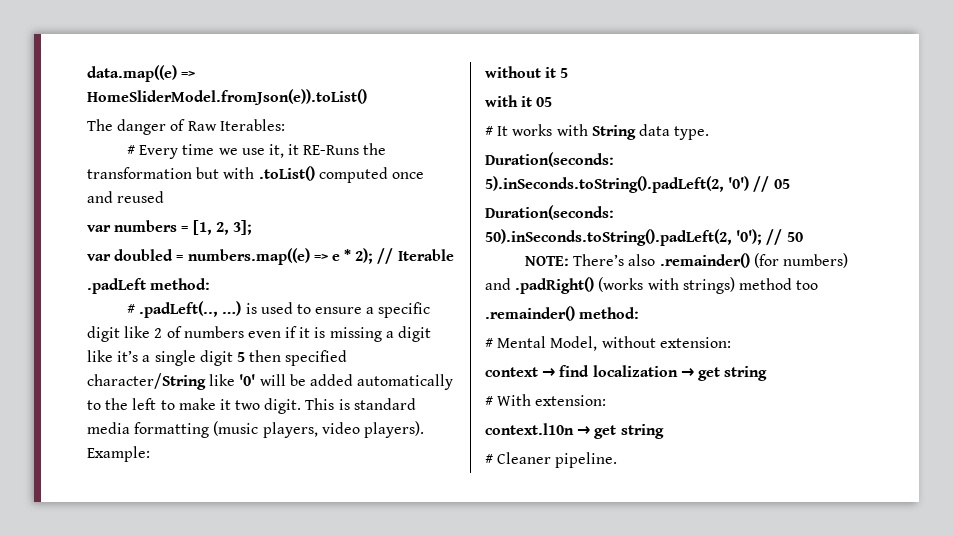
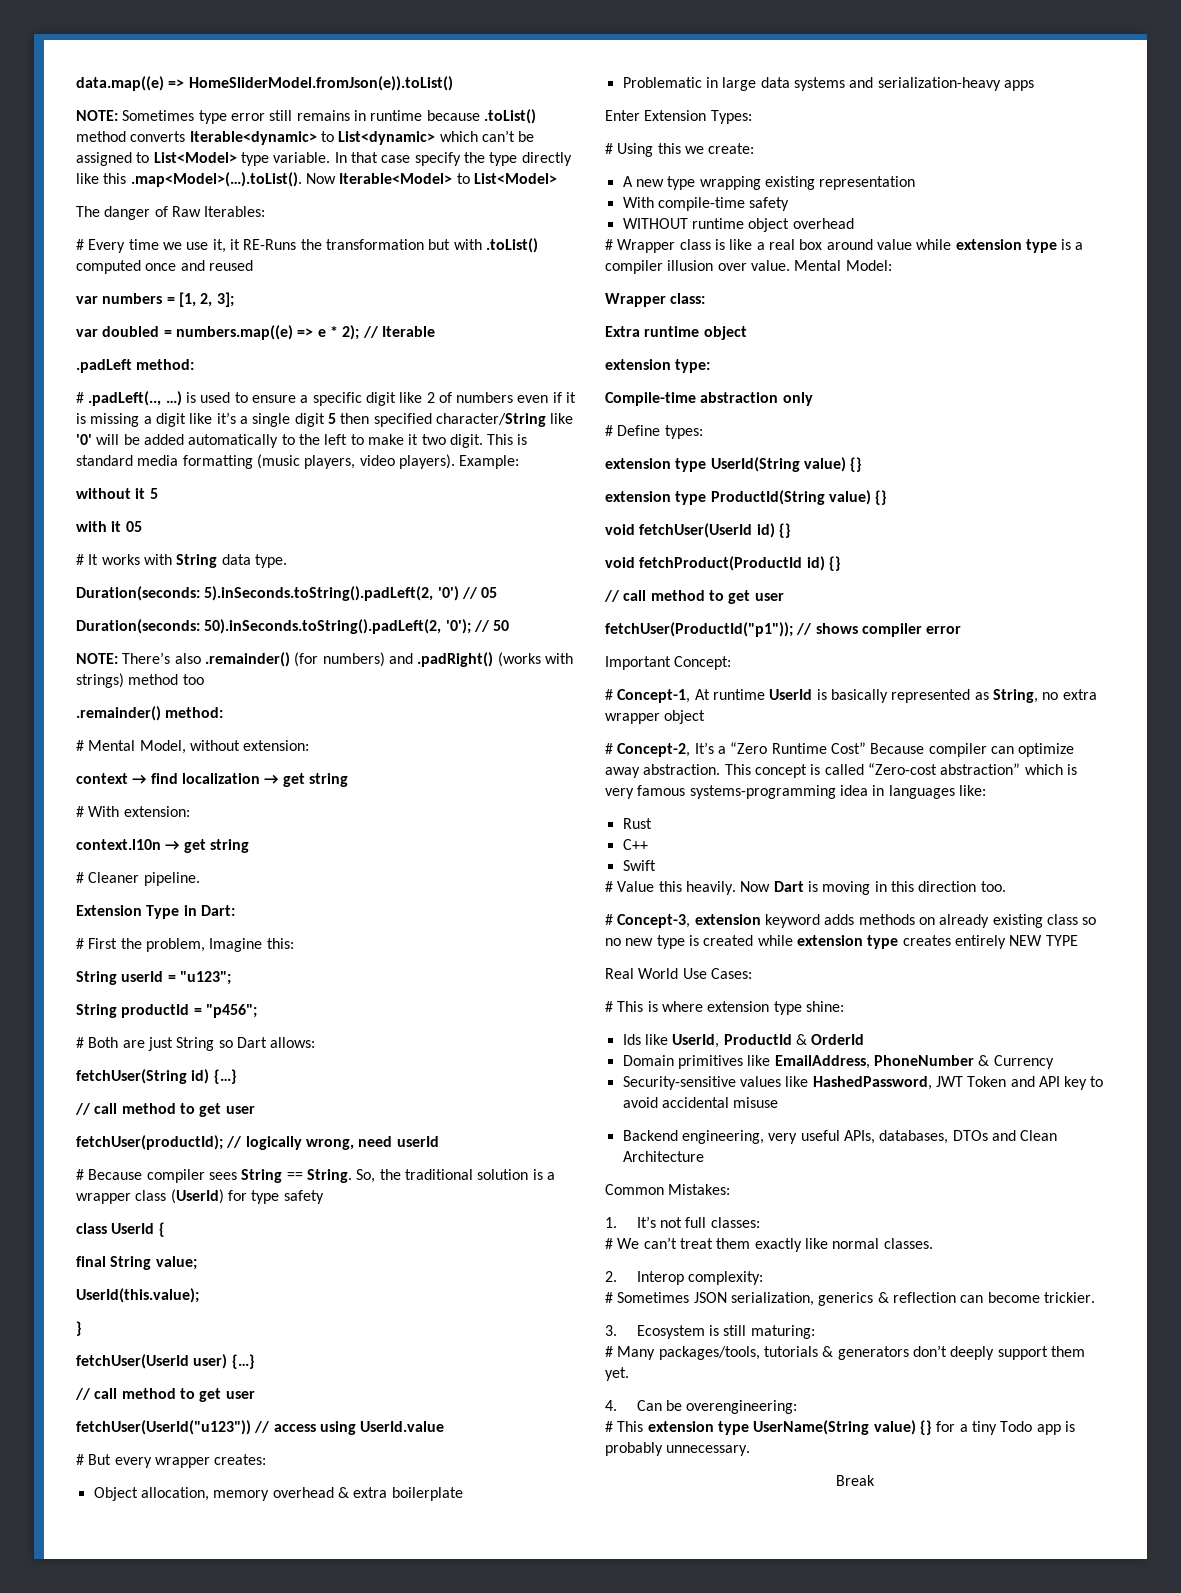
+ NOTE: Sometimes type error still remains in runtime because .toList() method converts Iterable<dynamic> to List<dynamic> which can’t be assigned to List<Model> type variable. In that case specify the type directly like this .map<Model>(…).toList(). Now Iterable<Model> to List<Model>
+ Extension Type in Dart:
+ # First the problem, Imagine this:
+ String userId = "u123";
+ String productId = "p456";
+ # Both are just String so Dart allows:
+ fetchUser(String id) {…}
+ // call method to get user
+ fetchUser(productId); // logically wrong, need userId
+ # Because compiler sees String == String. So, the traditional solution is a wrapper class (UserId) for type safety
+ class UserId {
+ final String value;
+ UserId(this.value);
+ }
+ fetchUser(UserId user) {…}
+ // call method to get user
+ fetchUser(UserId("u123")) // access using UserId.value
+ # But every wrapper creates:
+ Object allocation, memory overhead & extra boilerplate
+ Problematic in large data systems and serialization-heavy apps
+ Enter Extension Types:
+ # Using this we create:
+ A new type wrapping existing representation
+ With compile-time safety
+ WITHOUT runtime object overhead
+ # Wrapper class is like a real box around value while extension type is a compiler illusion over value. Mental Model:
+ Wrapper class:
+ Extra runtime object
+ extension type:
+ Compile-time abstraction only
+ # Define types:
+ extension type UserId(String value) {}
+ extension type ProductId(String value) {}
+ void fetchUser(UserId id) {}
+ void fetchProduct(ProductId id) {}
+ // call method to get user
+ fetchUser(ProductId("p1")); // shows compiler error
+ Important Concept:
+ # Concept-1, At runtime UserId is basically represented as String, no extra wrapper object
+ # Concept-2, It’s a “Zero Runtime Cost” Because compiler can optimize away abstraction. This concept is called “Zero-cost abstraction” which is very famous systems-programming idea in languages like:
+ Rust
+ C++
+ Swift
+ # Value this heavily. Now Dart is moving in this direction too.
+ # Concept-3, extension keyword adds methods on already existing class so no new type is created while extension type creates entirely NEW TYPE
+ Real World Use Cases:
+ # This is where extension type shine:
+ Ids like UserId, ProductId & OrderId
+ Domain primitives like EmailAddress, PhoneNumber & Currency
+ Security-sensitive values like HashedPassword, JWT Token and API key to avoid accidental misuse
+ Backend engineering, very useful APIs, databases, DTOs and Clean Architecture
+ Common Mistakes:
+ 1. It’s not full classes:
+ # We can’t treat them exactly like normal classes.
+ 2. Interop complexity:
+ # Sometimes JSON serialization, generics & reflection can become trickier.
+ 3. Ecosystem is still maturing:
+ # Many packages/tools, tutorials & generators don’t deeply support them yet.
+ 4. Can be overengineering:
+ # This extension type UserName(String value) {} for a tiny Todo app is probably unnecessary.
+ Break

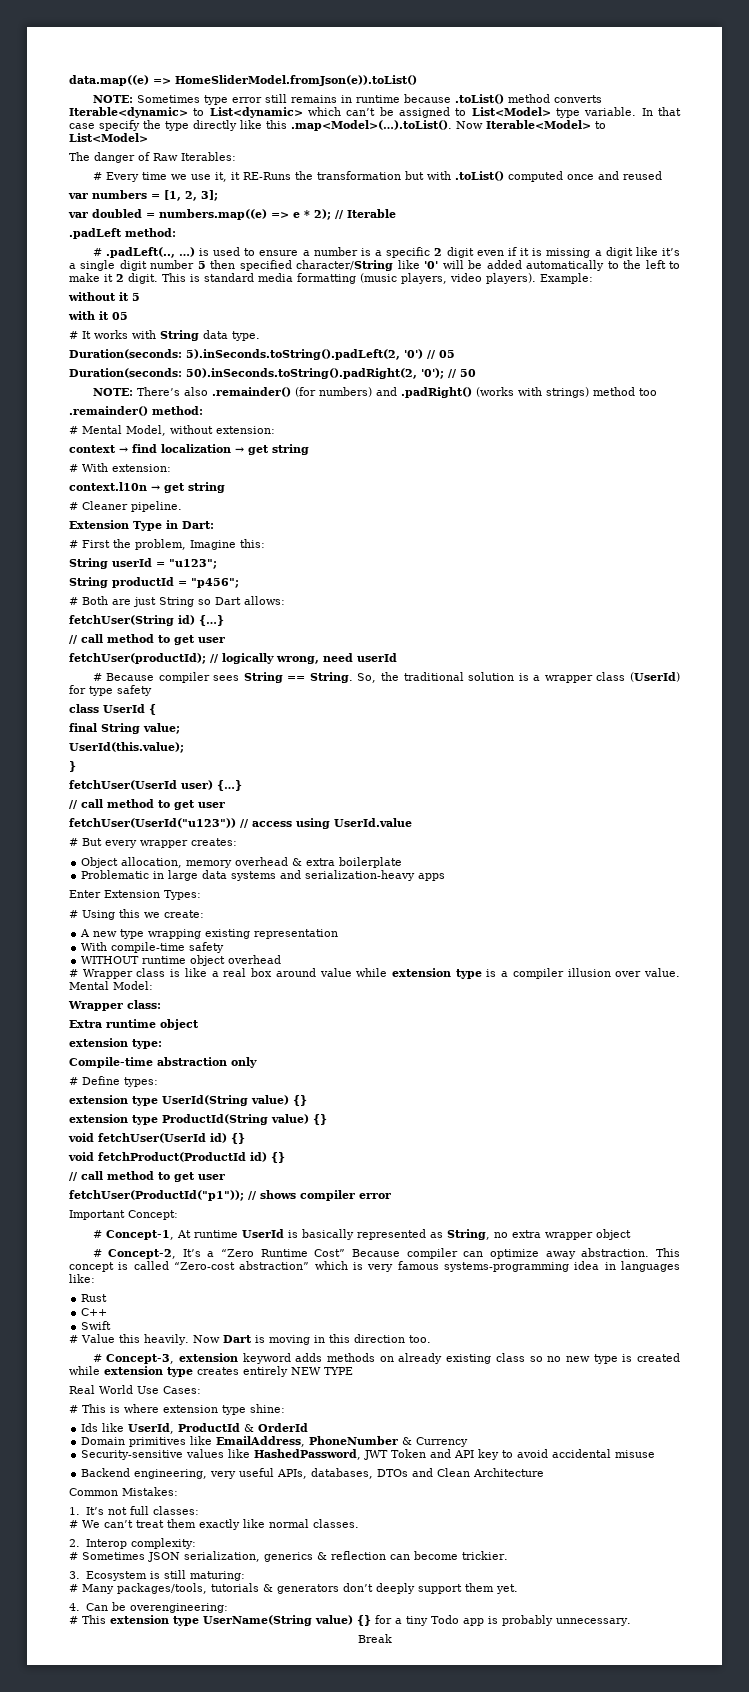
- # .padLeft(.., …) is used to ensure a specific digit like 2 of numbers even if it is missing a digit like it’s a single digit 5 then specified character/String like '0' will be added automatically to the left to make it two digit.
+ # .padLeft(.., …) is used to ensure a number is a specific 2 digit even if it is missing a digit like it’s a single digit number 5 then specified character/String like '0' will be added automatically to the left to make it 2 digit.
- Duration(seconds: 50).inSeconds.toString().padLeft(2, '0'); // 50
+ Duration(seconds: 50).inSeconds.toString().padRight(2, '0'); // 50

